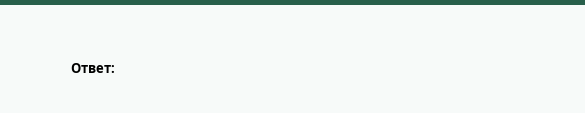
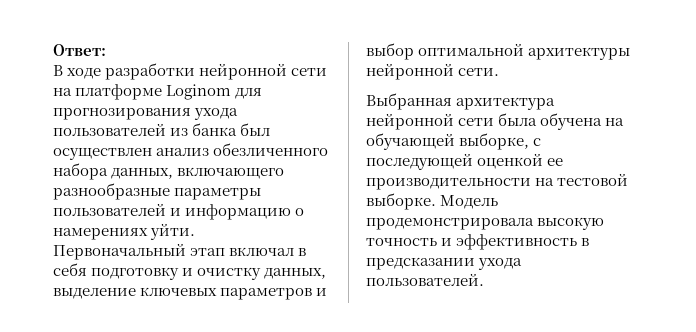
+ В ходе разработки нейронной сети на платформе Loginom для прогнозирования ухода пользователей из банка был осуществлен анализ обезличенного набора данных, включающего разнообразные параметры пользователей и информацию о намерениях уйти. Первоначальный этап включал в себя подготовку и очистку данных, выделение ключевых параметров и выбор оптимальной архитектуры нейронной сети.
+ Выбранная архитектура нейронной сети была обучена на обучающей выборке, с последующей оценкой ее производительности на тестовой выборке. Модель продемонстрировала высокую точность и эффективность в предсказании ухода пользователей.

